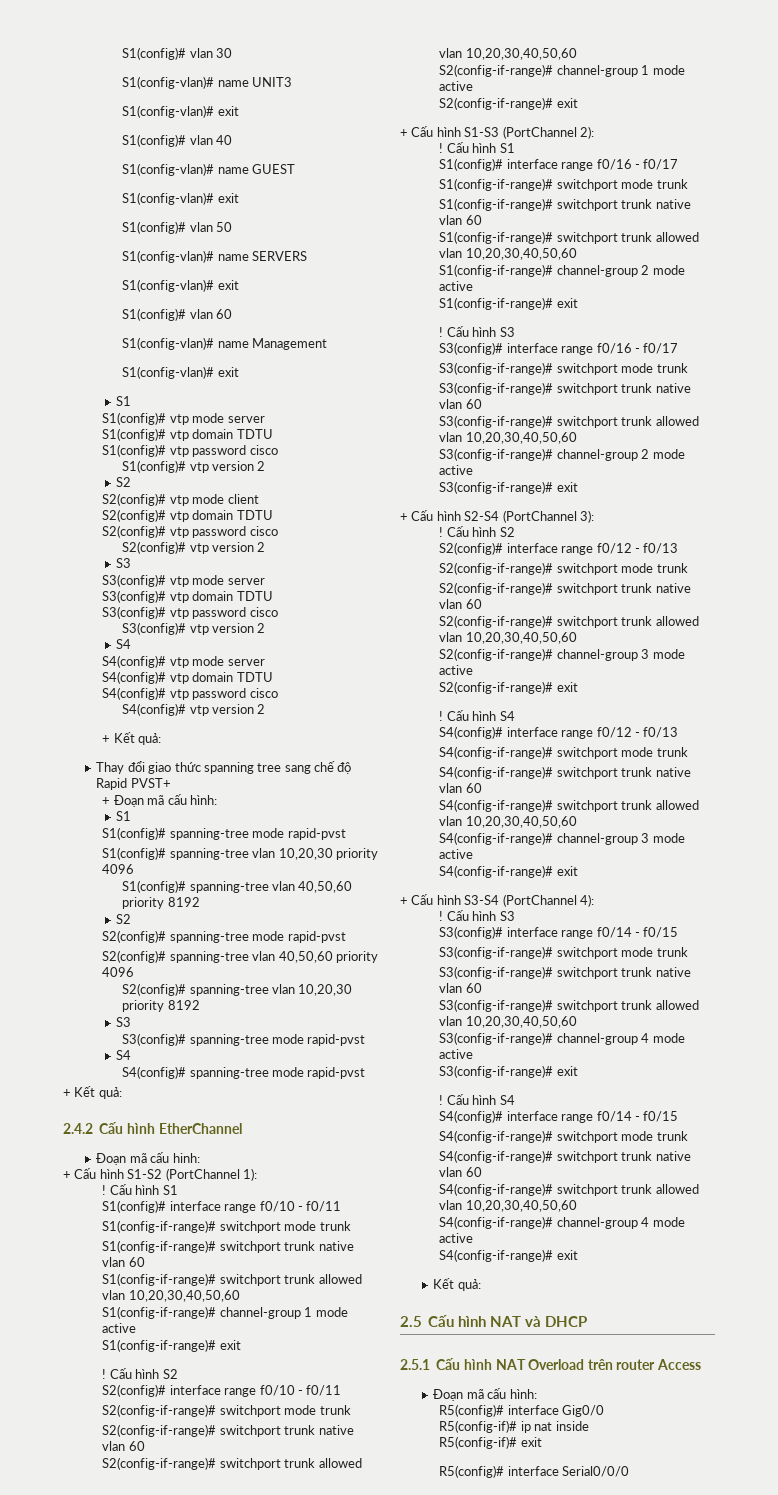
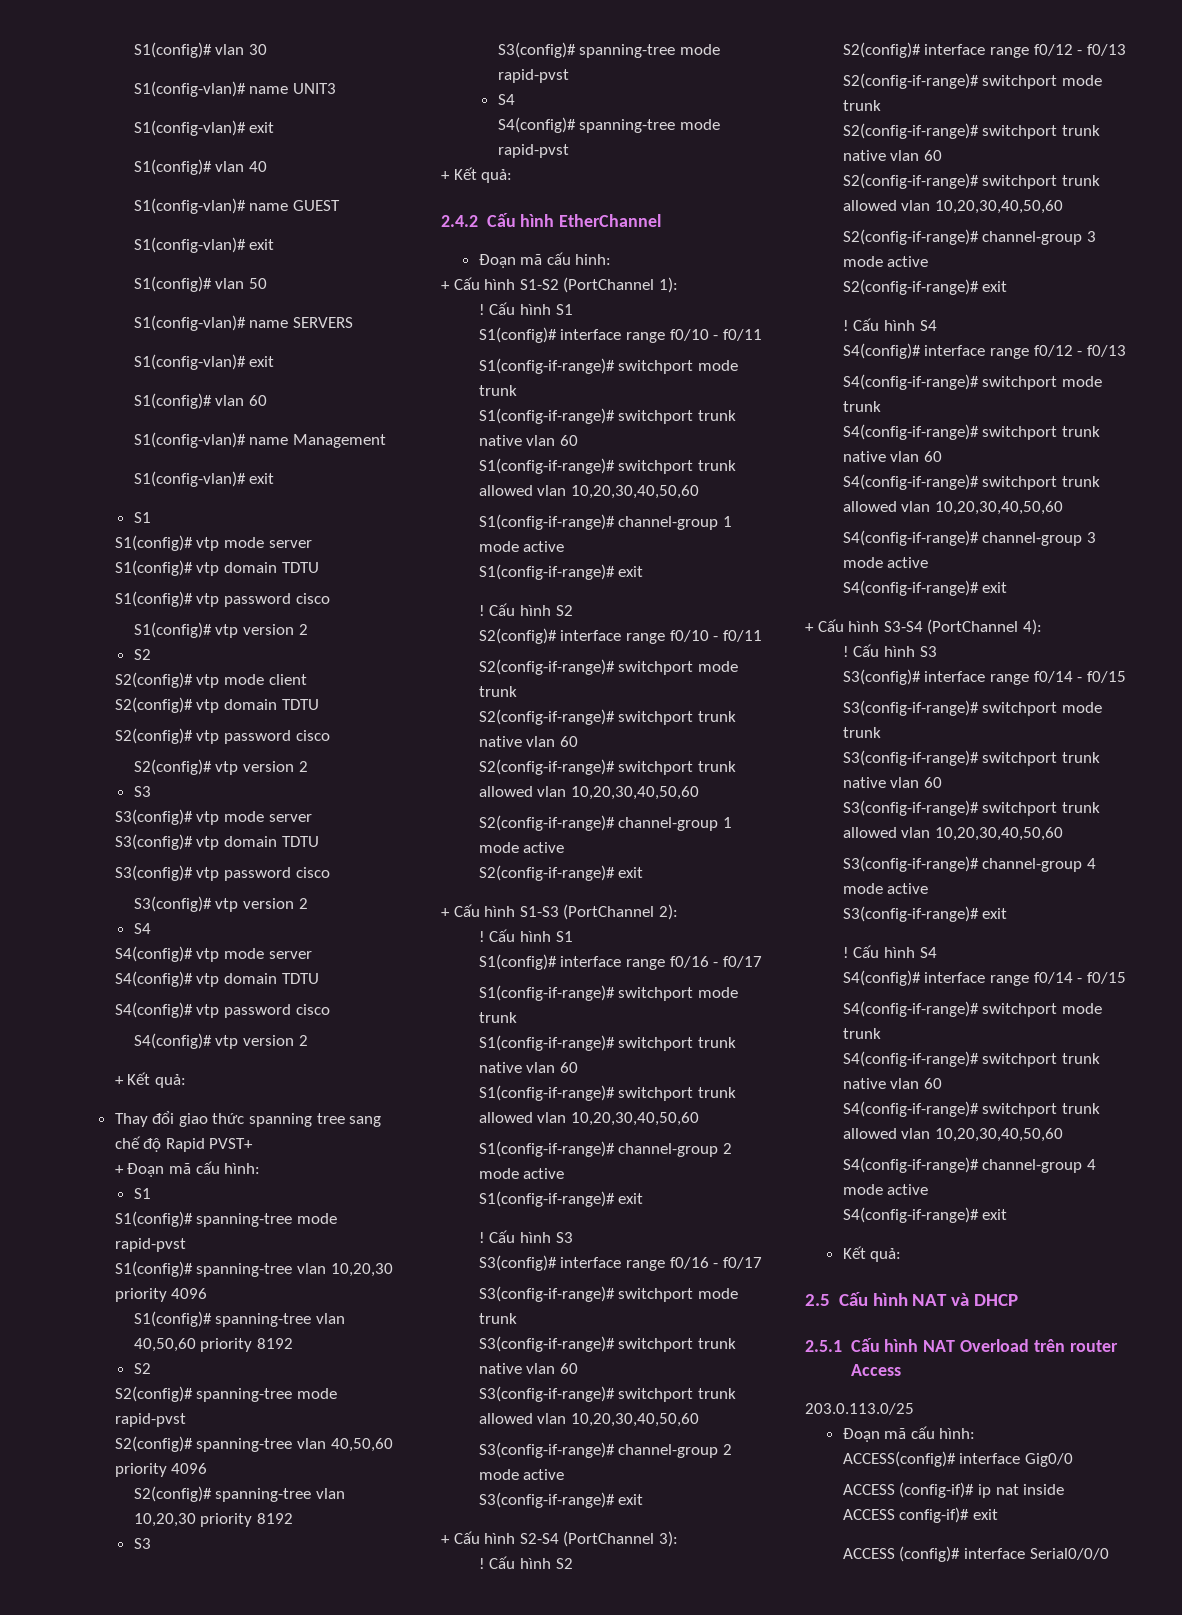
  2.5.1 Cấu hình NAT Overload trên router Access
+ 203.0.113.0/25
  Đoạn mã cấu hình:
- R5(config)# interface Gig0/0
+ ACCESS(config)# interface Gig0/0
- R5(config-if)# ip nat inside
+ ACCESS (config-if)# ip nat inside
- R5(config-if)# exit
- R5(config)# interface Serial0/0/0
+ ACCESS config-if)# exit
+ ACCESS (config)# interface Serial0/0/0

